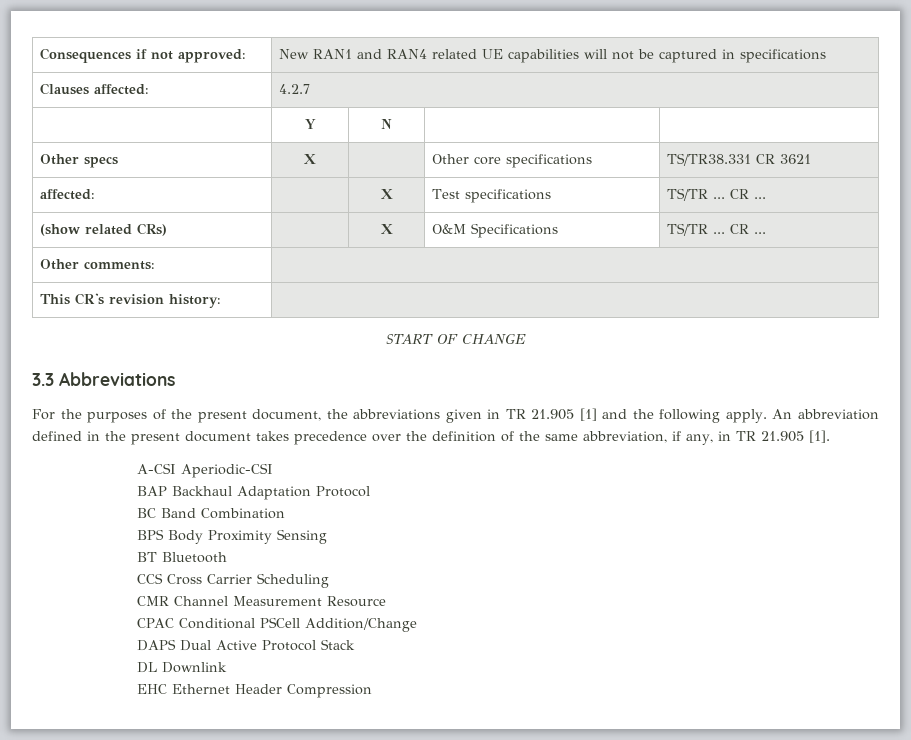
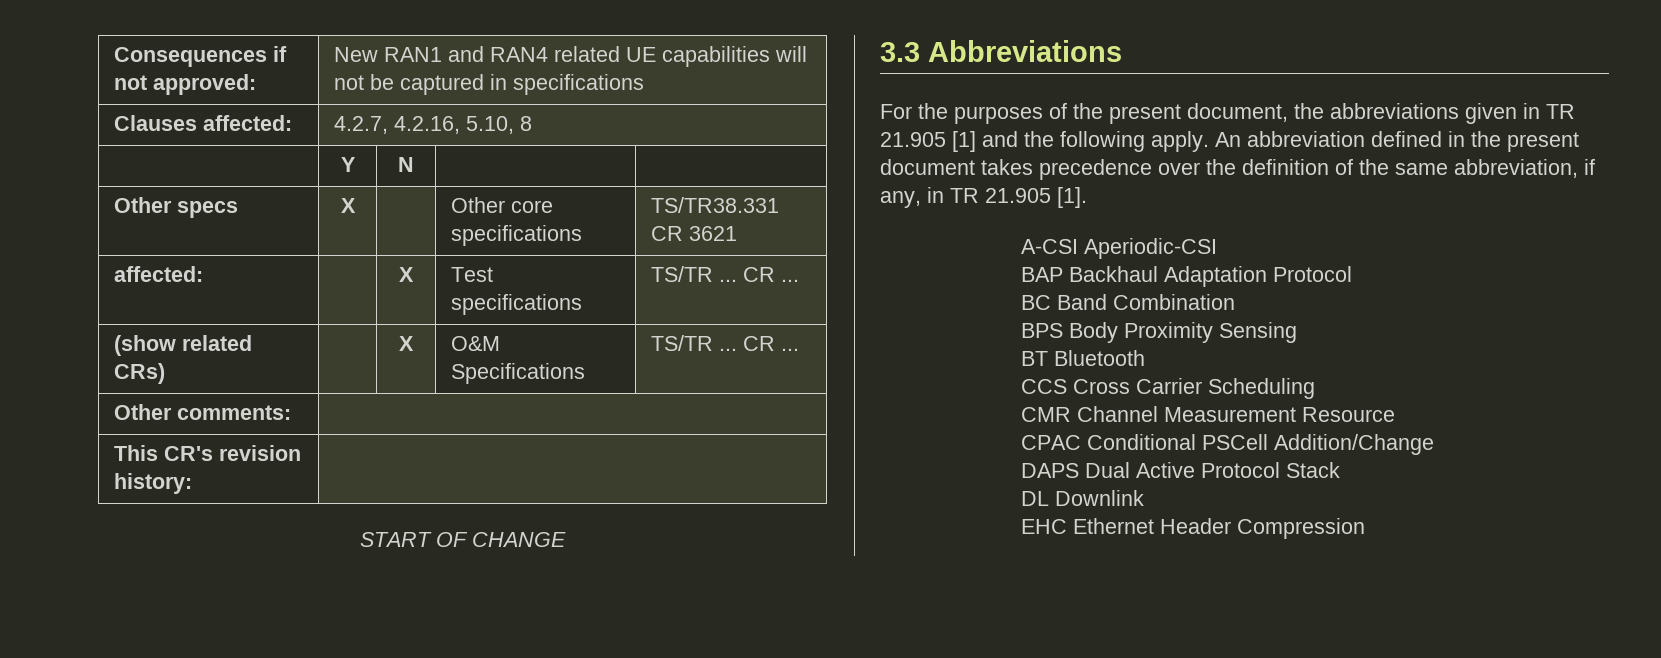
- Clauses affected: | 4.2.7
+ Clauses affected: | 4.2.7, 4.2.16, 5.10, 8

